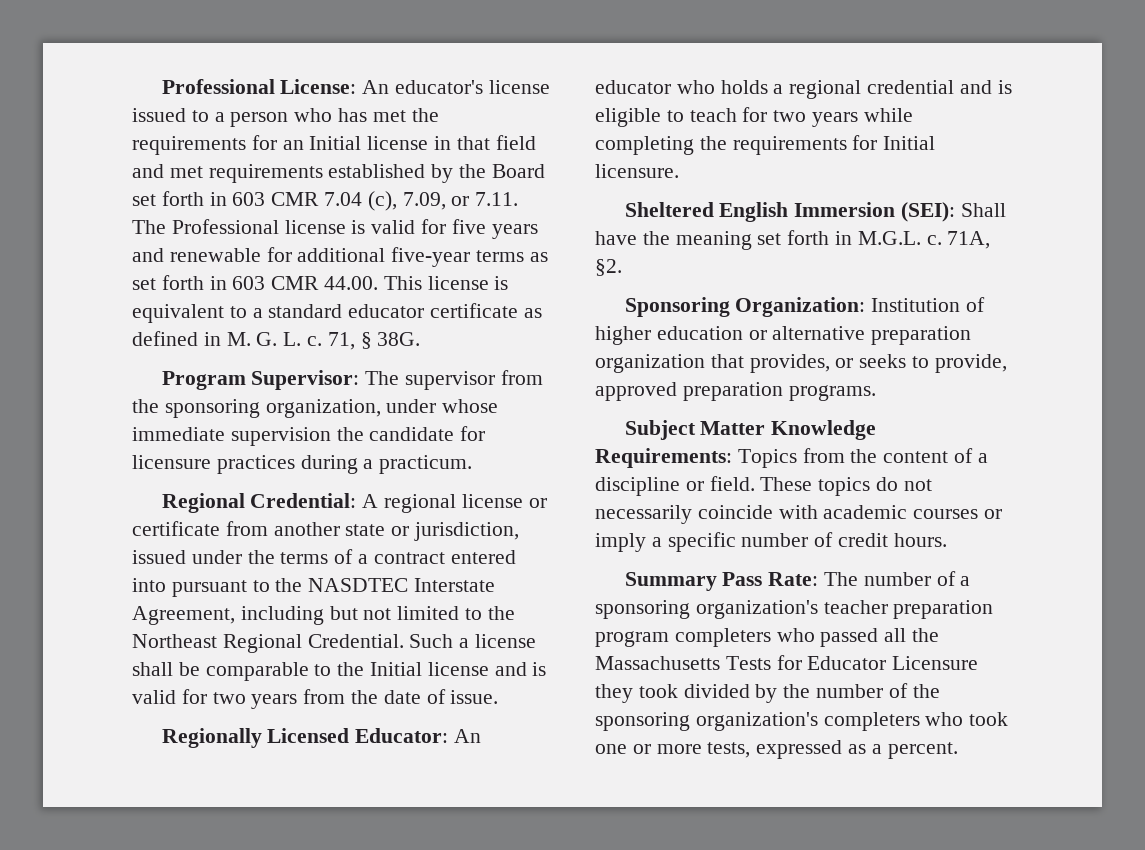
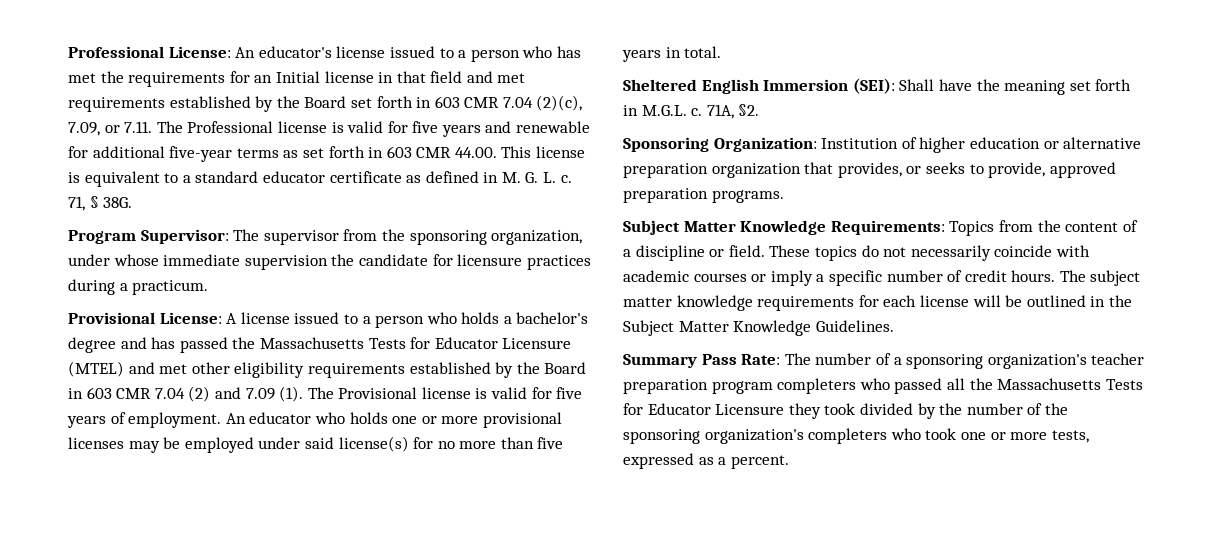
- An educator's license issued to a person who has met the requirements for an Initial license in that field and met requirements established by the Board set forth in 603 CMR 7.04 (c), 7.09, or 7.11. The Professional license is valid for five years and renewable for additional five-year terms as set forth in 603 CMR 44.00. This license is equivalent to a standard educator certificate as defined in M. G. L. c.
+ An educator's license issued to a person who has met the requirements for an Initial license in that field and met requirements established by the Board set forth in 603 CMR 7.04 (2)(c), 7.09, or 7.11. The Professional license is valid for five years and renewable for additional five-year terms as set forth in 603 CMR 44.00. This license is equivalent to a standard educator certificate as defined in M. G. L. c.
- Regional Credential: A regional license or certificate from another state or jurisdiction, issued under the terms of a contract entered into pursuant to the NASDTEC Interstate Agreement, including but not limited to the Northeast Regional Credential. Such a license shall be comparable to the Initial license and is valid for two years from the date of issue.
- Regionally Licensed Educator: An educator who holds a regional credential and is eligible to teach for two years while completing the requirements for Initial licensure.
+ Provisional License: A license issued to a person who holds a bachelor's degree and has passed the Massachusetts Tests for Educator Licensure (MTEL) and met other eligibility requirements established by the Board in 603 CMR 7.04 (2) and 7.09 (1). The Provisional license is valid for five years of employment. An educator who holds one or more provisional licenses may be employed under said license(s) for no more than five years in total.
+ The subject matter knowledge requirements for each license will be outlined in the Subject Matter Knowledge Guidelines.

